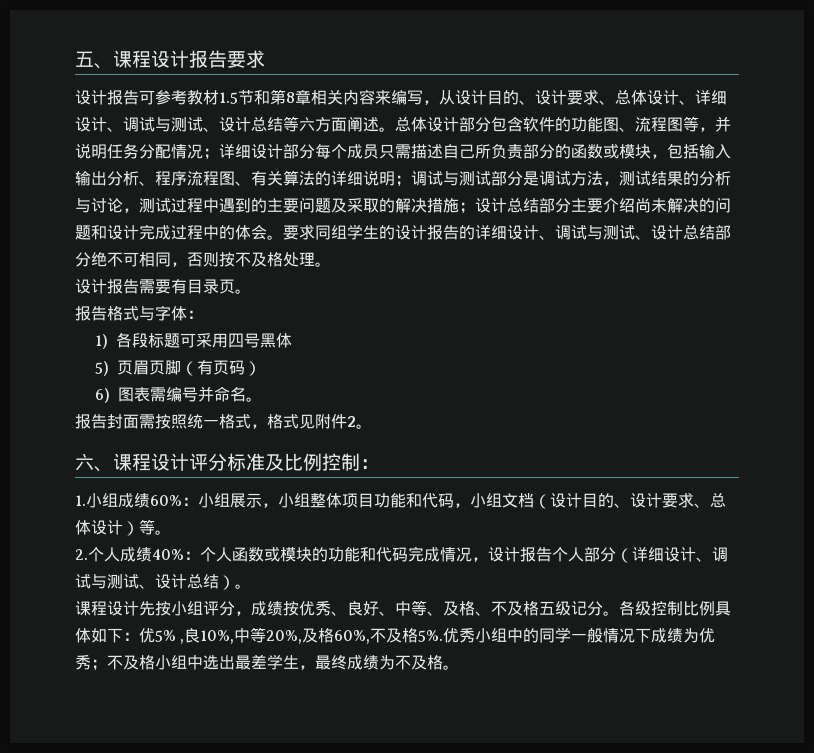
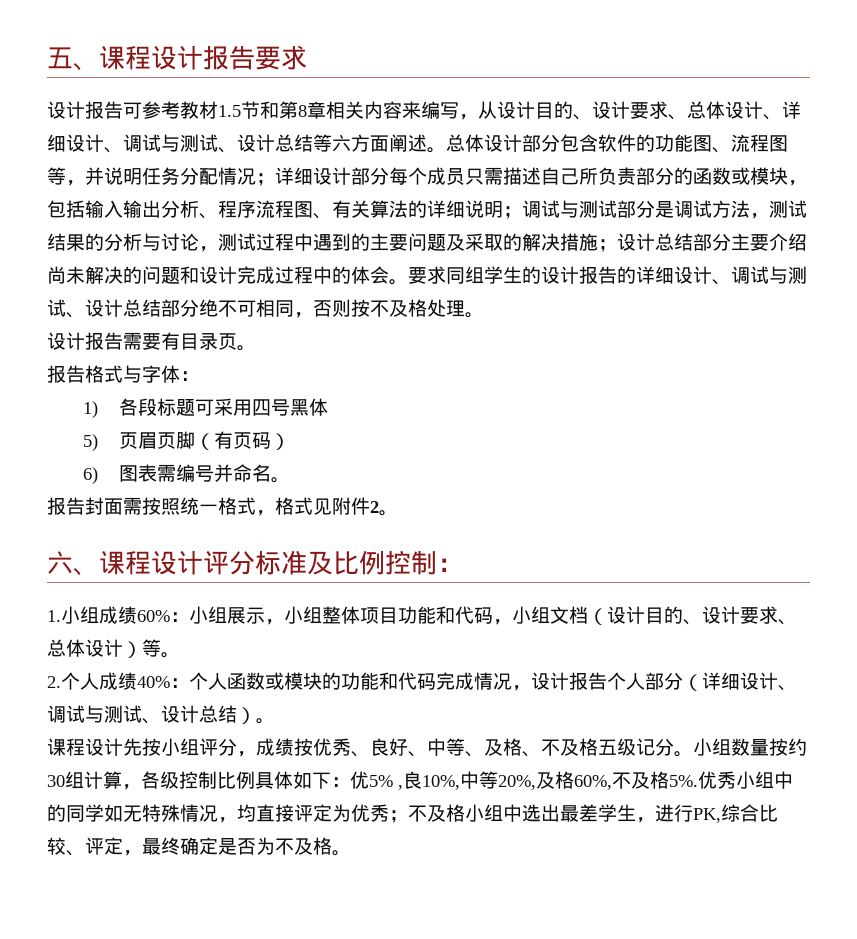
- 各级控制比例具体如下：优5% ,良10%,中等20%,及格60%,不及格5%.
+ 小组数量按约30组计算，各级控制比例具体如下：优5% ,良10%,中等20%,及格60%,不及格5%.
- 优秀小组中的同学一般情况下成绩为优秀；不及格小组中选出最差学生，最终成绩为不及格。
+ 优秀小组中的同学如无特殊情况，均直接评定为优秀；不及格小组中选出最差学生，进行PK,综合比较、评定，最终确定是否为不及格。

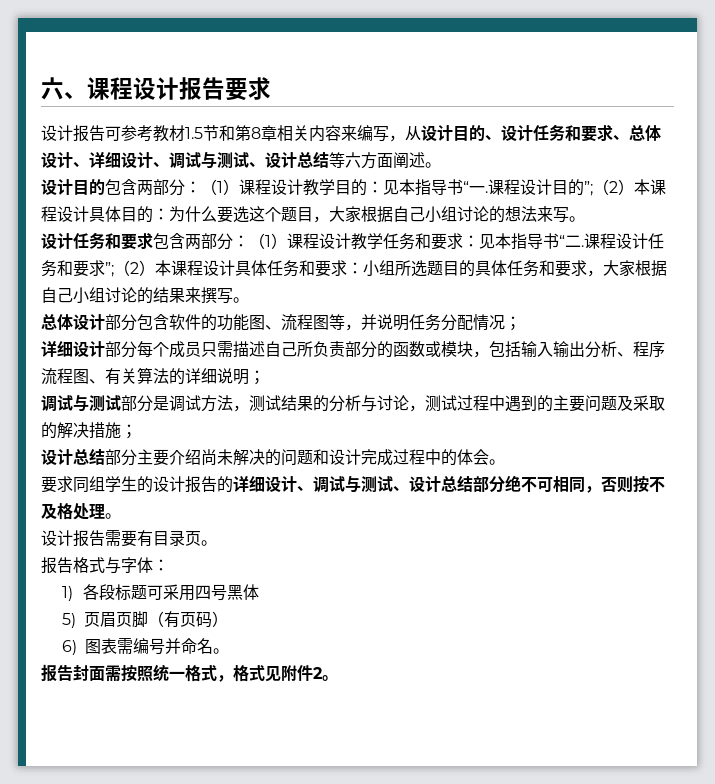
- 五、课程设计报告要求
+ 六、课程设计报告要求
- 设计报告可参考教材1.5节和第8章相关内容来编写，从设计目的、设计要求、总体设计、详细设计、调试与测试、设计总结等六方面阐述。总体设计部分包含软件的功能图、流程图等，并说明任务分配情况；详细设计部分每个成员只需描述自己所负责部分的函数或模块，包括输入输出分析、程序流程图、有关算法的详细说明；调试与测试部分是调试方法，测试结果的分析与讨论，测试过程中遇到的主要问题及采取的解决措施；设计总结部分主要介绍尚未解决的问题和设计完成过程中的体会。要求同组学生的设计报告的详细设计、调试与测试、设计总结部分绝不可相同，否则按不及格处理。
+ 设计报告可参考教材1.5节和第8章相关内容来编写，从设计目的、设计任务和要求、总体设计、详细设计、调试与测试、设计总结等六方面阐述。
+ 设计目的包含两部分：（1）课程设计教学目的：见本指导书“一.课程设计目的”;（2）本课程设计具体目的：为什么要选这个题目，大家根据自己小组讨论的想法来写。
+ 设计任务和要求包含两部分：（1）课程设计教学任务和要求：见本指导书“二.课程设计任务和要求”;（2）本课程设计具体任务和要求：小组所选题目的具体任务和要求，大家根据自己小组讨论的结果来撰写。
+ 总体设计部分包含软件的功能图、流程图等，并说明任务分配情况；
+ 详细设计部分每个成员只需描述自己所负责部分的函数或模块，包括输入输出分析、程序流程图、有关算法的详细说明；
+ 调试与测试部分是调试方法，测试结果的分析与讨论，测试过程中遇到的主要问题及采取的解决措施；
+ 设计总结部分主要介绍尚未解决的问题和设计完成过程中的体会。
+ 要求同组学生的设计报告的详细设计、调试与测试、设计总结部分绝不可相同，否则按不及格处理。
- 六、课程设计评分标准及比例控制：
- 1.小组成绩60%：小组展示，小组整体项目功能和代码，小组文档（设计目的、设计要求、总体设计）等。
- 2.个人成绩40%：个人函数或模块的功能和代码完成情况，设计报告个人部分（详细设计、调试与测试、设计总结）。
- 课程设计先按小组评分，成绩按优秀、良好、中等、及格、不及格五级记分。小组数量按约30组计算，各级控制比例具体如下：优5% ,良10%,中等20%,及格60%,不及格5%.优秀小组中的同学如无特殊情况，均直接评定为优秀；不及格小组中选出最差学生，进行PK,综合比较、评定，最终确定是否为不及格。

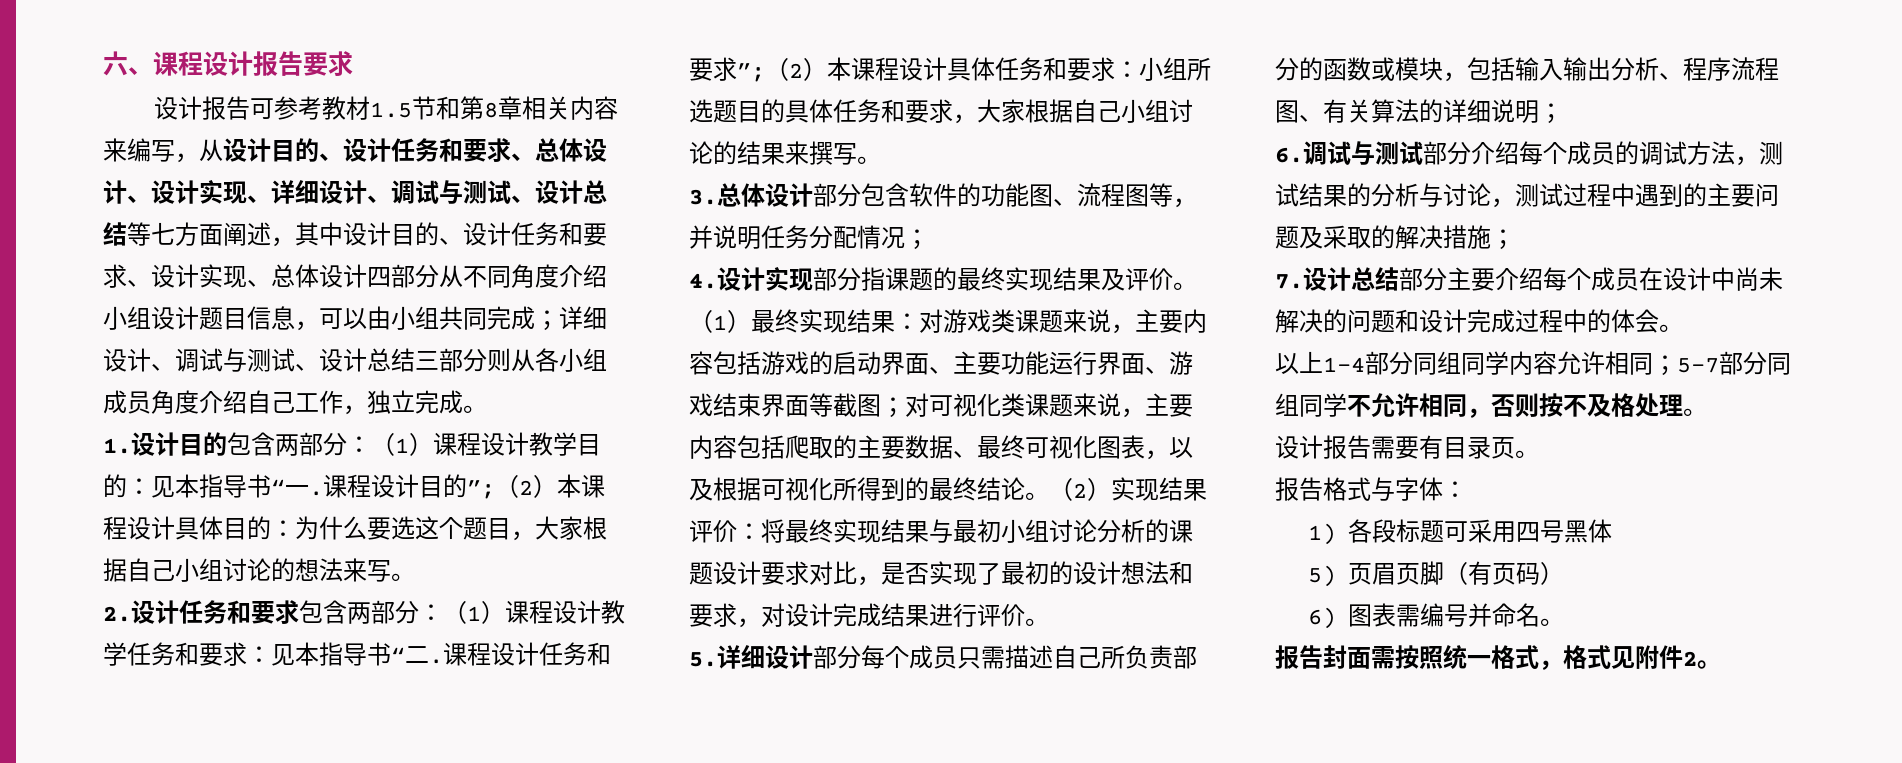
- 设计报告可参考教材1.5节和第8章相关内容来编写，从设计目的、设计任务和要求、总体设计、详细设计、调试与测试、设计总结等六方面阐述。
- 设计目的包含两部分：（1）课程设计教学目的：见本指导书“一.
+ 设计报告可参考教材1.5节和第8章相关内容来编写，从设计目的、设计任务和要求、总体设计、设计实现、详细设计、调试与测试、设计总结等七方面阐述，其中设计目的、设计任务和要求、设计实现、总体设计四部分从不同角度介绍小组设计题目信息，可以由小组共同完成；详细设计、调试与测试、设计总结三部分则从各小组成员角度介绍自己工作，独立完成。
+ 1.设计目的包含两部分：（1）课程设计教学目的：见本指导书“一.
- 设计任务和要求包含两部分：（1）课程设计教学任务和要求：见本指导书“二.
+ 2.设计任务和要求包含两部分：（1）课程设计教学任务和要求：见本指导书“二.
- 总体设计部分包含软件的功能图、流程图等，并说明任务分配情况；
+ 3.总体设计部分包含软件的功能图、流程图等，并说明任务分配情况；
- 详细设计部分每个成员只需描述自己所负责部分的函数或模块，包括输入输出分析、程序流程图、有关算法的详细说明；
+ 4.设计实现部分指课题的最终实现结果及评价。（1）最终实现结果：对游戏类课题来说，主要内容包括游戏的启动界面、主要功能运行界面、游戏结束界面等截图；对可视化类课题来说，主要内容包括爬取的主要数据、最终可视化图表，以及根据可视化所得到的最终结论。（2）实现结果评价：将最终实现结果与最初小组讨论分析的课题设计要求对比，是否实现了最初的设计想法和要求，对设计完成结果进行评价。
+ 5.详细设计部分每个成员只需描述自己所负责部分的函数或模块，包括输入输出分析、程序流程图、有关算法的详细说明；
- 调试与测试部分是调试方法，测试结果的分析与讨论，测试过程中遇到的主要问题及采取的解决措施；
+ 6.调试与测试部分介绍每个成员的调试方法，测试结果的分析与讨论，测试过程中遇到的主要问题及采取的解决措施；
- 设计总结部分主要介绍尚未解决的问题和设计完成过程中的体会。
+ 7.设计总结部分主要介绍每个成员在设计中尚未解决的问题和设计完成过程中的体会。
- 要求同组学生的设计报告的详细设计、调试与测试、设计总结部分绝不可相同，否则按不及格处理。
+ 以上1-4部分同组同学内容允许相同；5-7部分同组同学不允许相同，否则按不及格处理。

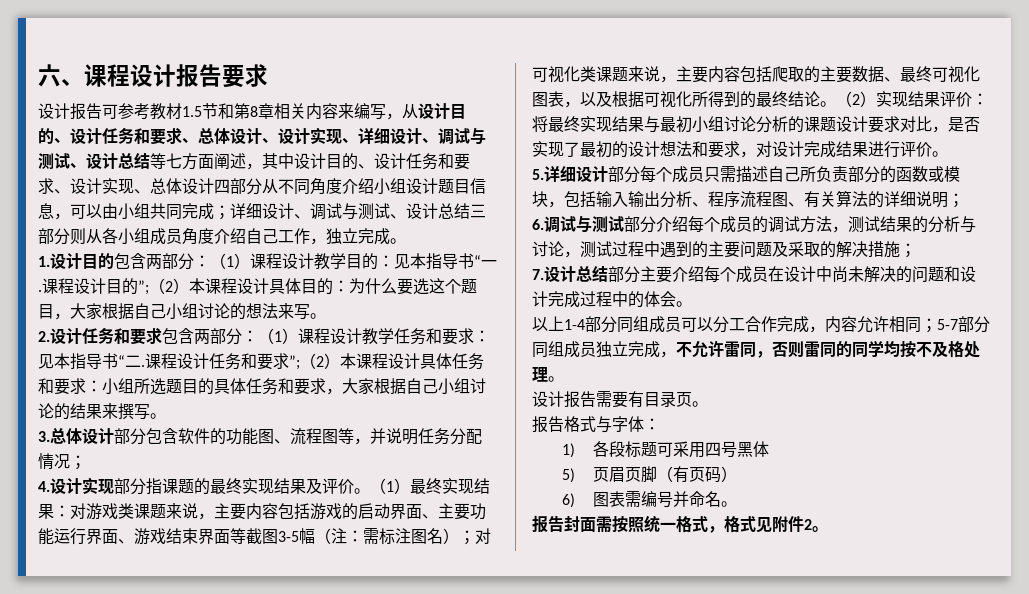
- （1）最终实现结果：对游戏类课题来说，主要内容包括游戏的启动界面、主要功能运行界面、游戏结束界面等截图；对可视化类课题来说，主要内容包括爬取的主要数据、最终可视化图表，以及根据可视化所得到的最终结论。
+ （1）最终实现结果：对游戏类课题来说，主要内容包括游戏的启动界面、主要功能运行界面、游戏结束界面等截图3-5幅（注：需标注图名）；对可视化类课题来说，主要内容包括爬取的主要数据、最终可视化图表，以及根据可视化所得到的最终结论。
- 以上1-4部分同组同学内容允许相同；5-7部分同组同学不允许相同，否则按不及格处理。
+ 以上1-4部分同组成员可以分工合作完成，内容允许相同；5-7部分同组成员独立完成，不允许雷同，否则雷同的同学均按不及格处理。

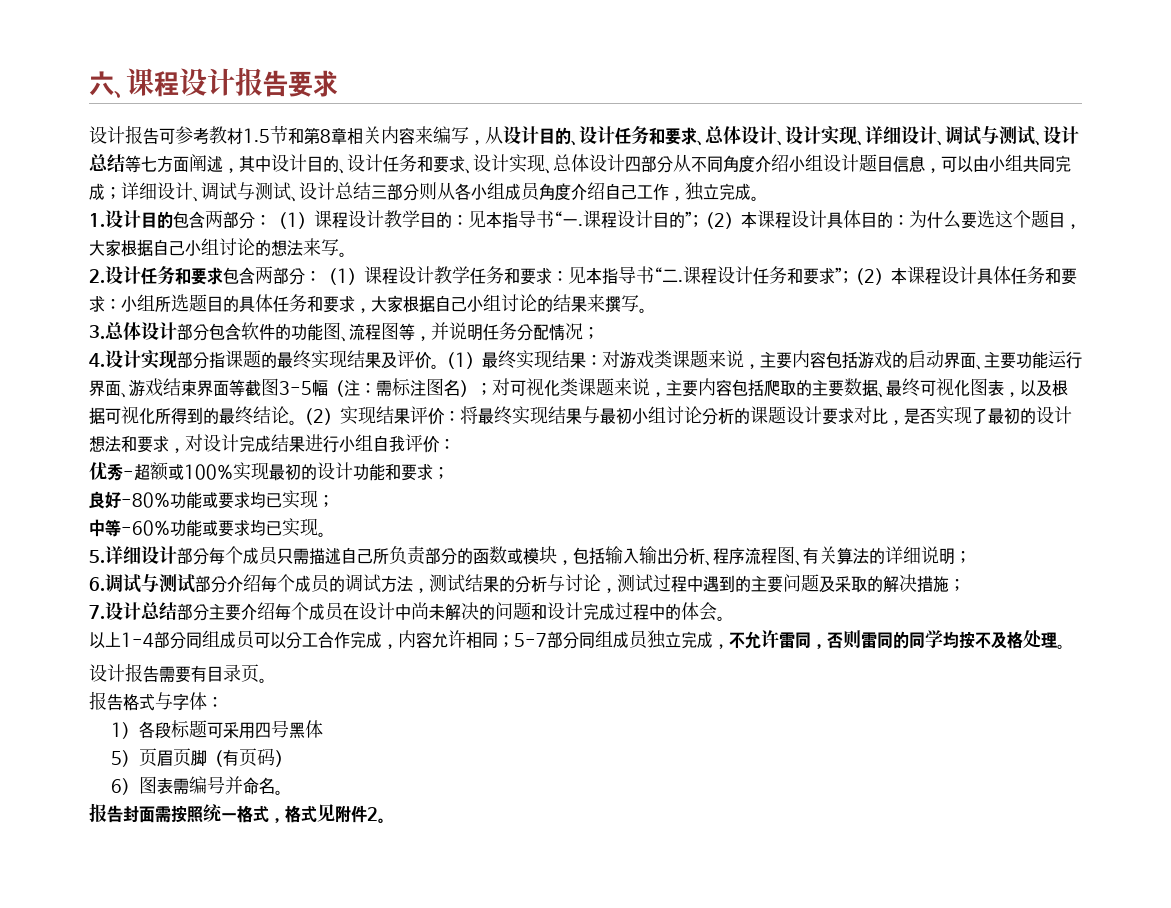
- （2）实现结果评价：将最终实现结果与最初小组讨论分析的课题设计要求对比，是否实现了最初的设计想法和要求，对设计完成结果进行评价。
+ （2）实现结果评价：将最终实现结果与最初小组讨论分析的课题设计要求对比，是否实现了最初的设计想法和要求，对设计完成结果进行小组自我评价：
+ 优秀-超额或100%实现最初的设计功能和要求；
+ 良好-80%功能或要求均已实现；
+ 中等-60%功能或要求均已实现。

